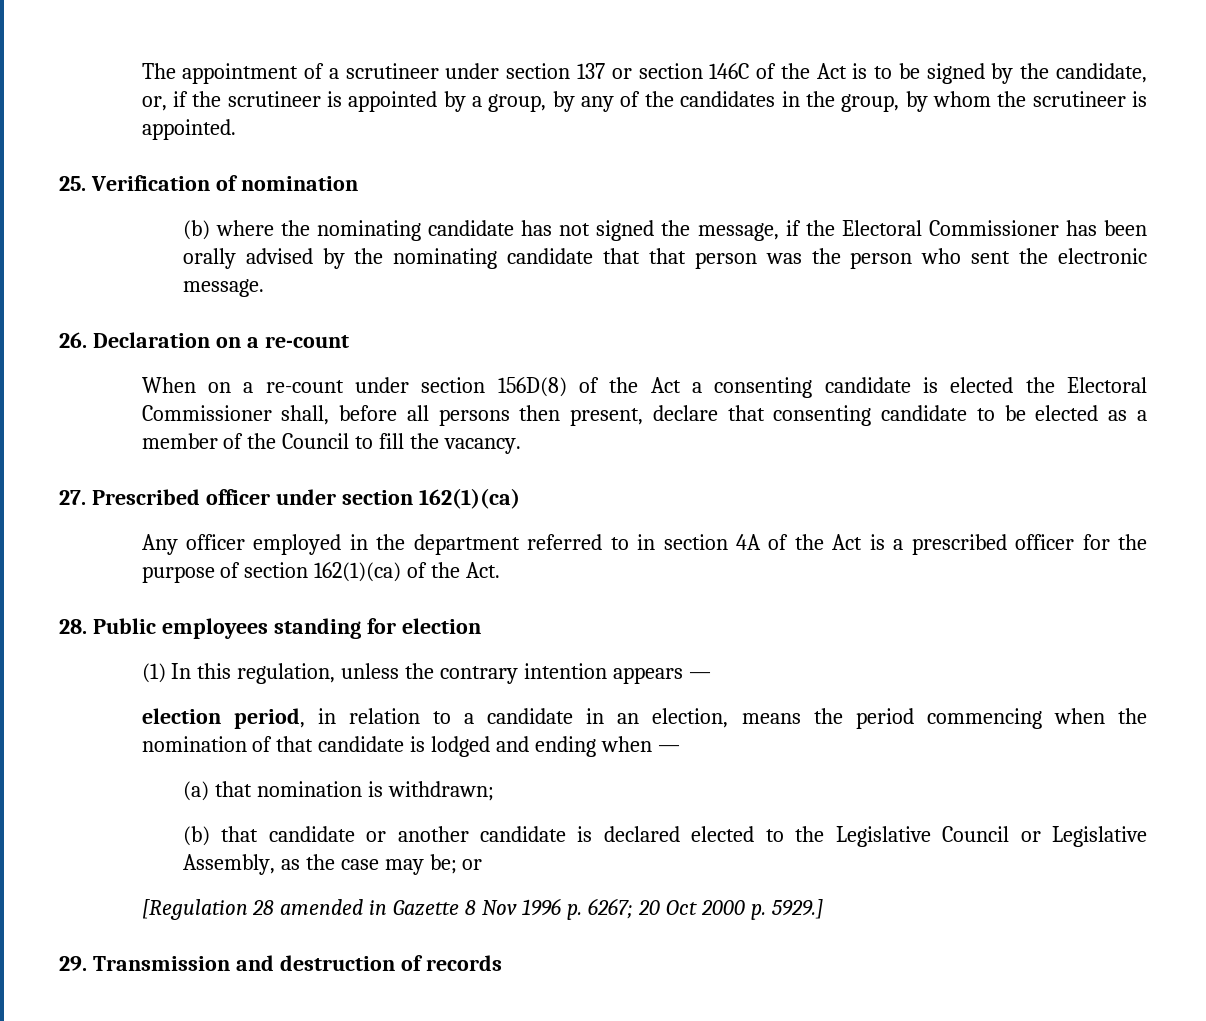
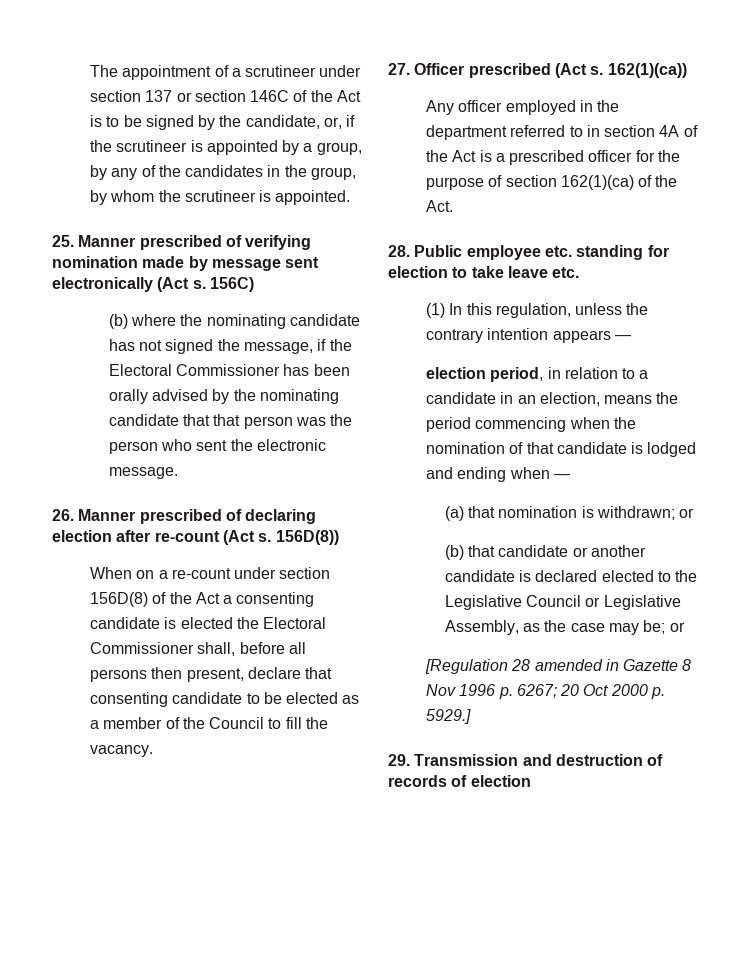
- 25. Verification of nomination
+ 25. Manner prescribed of verifying nomination made by message sent electronically (Act s. 156C)
- 26. Declaration on a re-count
+ 26. Manner prescribed of declaring election after re-count (Act s. 156D(8))
- 27. Prescribed officer under section 162(1)(ca)
+ 27. Officer prescribed (Act s. 162(1)(ca))
- 28. Public employees standing for election
+ 28. Public employee etc. standing for election to take leave etc.
- (a) that nomination is withdrawn;
+ (a) that nomination is withdrawn; or
- 29. Transmission and destruction of records
+ 29. Transmission and destruction of records of election

